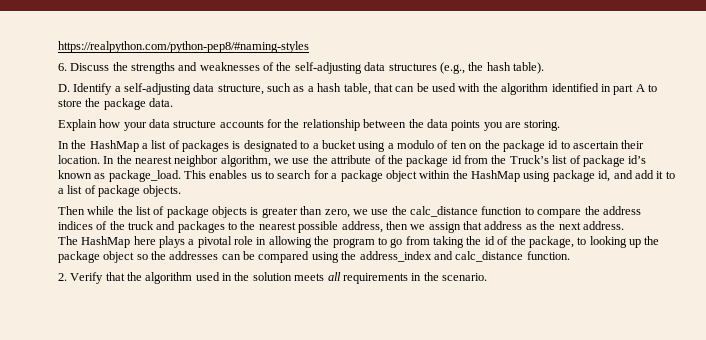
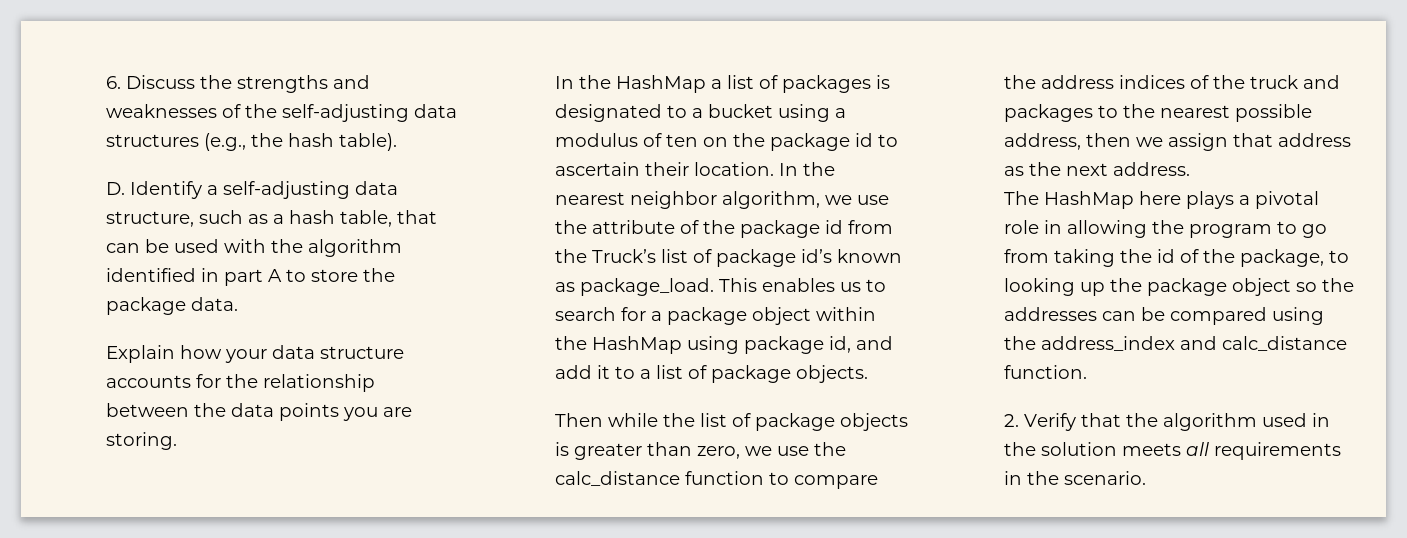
- https://realpython.com/python-pep8/#naming-styles
- In the HashMap a list of packages is designated to a bucket using a modulo of ten on the package id to ascertain their location.
+ In the HashMap a list of packages is designated to a bucket using a modulus of ten on the package id to ascertain their location.

